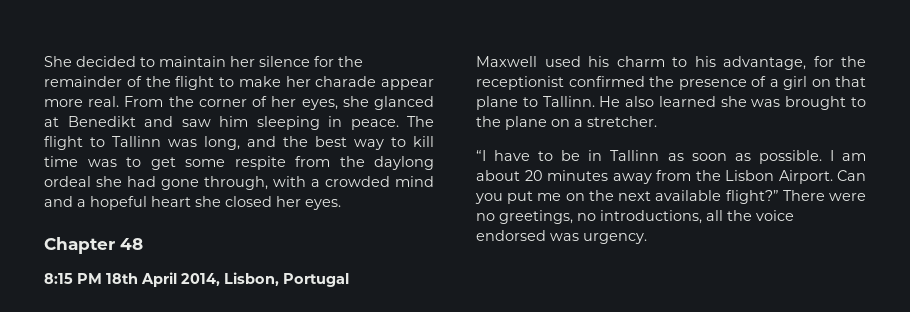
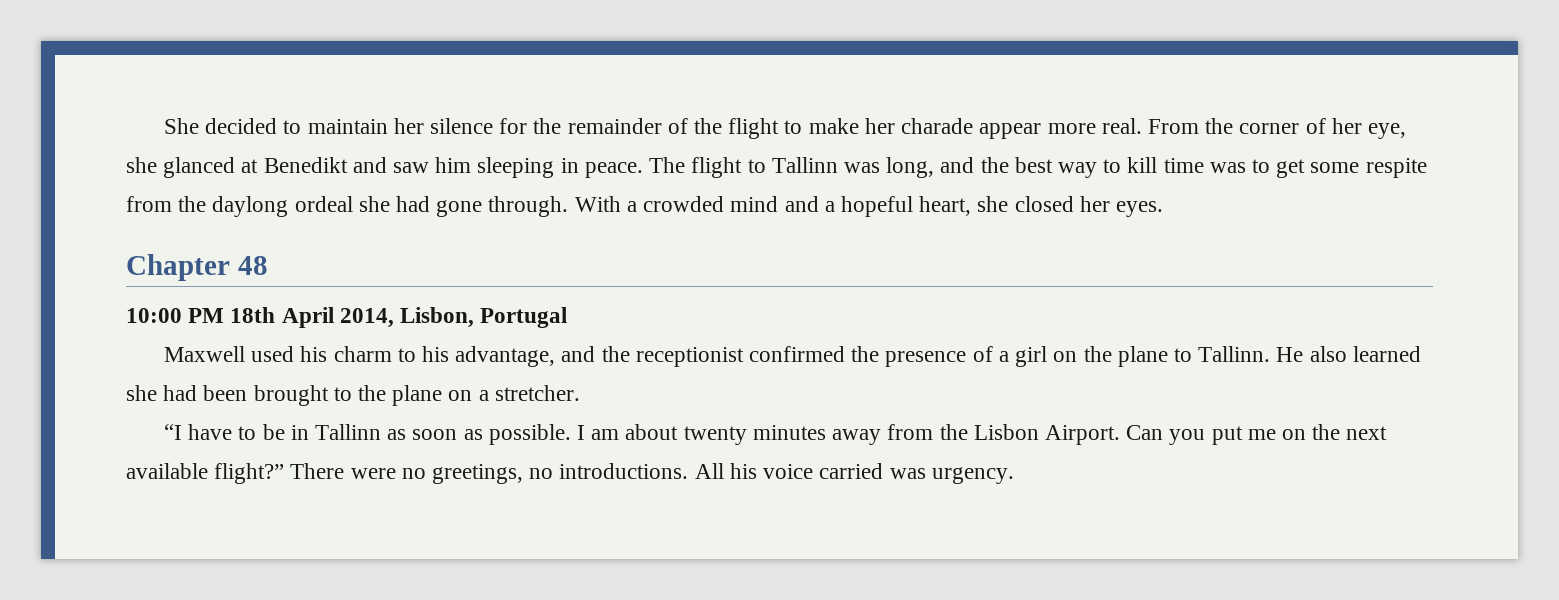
- From the corner of her eyes, she glanced at Benedikt and saw him sleeping in peace.
+ From the corner of her eye, she glanced at Benedikt and saw him sleeping in peace.
- The flight to Tallinn was long, and the best way to kill time was to get some respite from the daylong ordeal she had gone through, with a crowded mind and a hopeful heart she closed her eyes.
+ The flight to Tallinn was long, and the best way to kill time was to get some respite from the daylong ordeal she had gone through. With a crowded mind and a hopeful heart, she closed her eyes.
- 8:15 PM 18th April 2014, Lisbon, Portugal
+ 10:00 PM 18th April 2014, Lisbon, Portugal
- Maxwell used his charm to his advantage, for the receptionist confirmed the presence of a girl on that plane to Tallinn.
+ Maxwell used his charm to his advantage, and the receptionist confirmed the presence of a girl on the plane to Tallinn.
- He also learned she was brought to the plane on a stretcher.
+ He also learned she had been brought to the plane on a stretcher.
- I am about 20 minutes away from the Lisbon Airport.
+ I am about twenty minutes away from the Lisbon Airport.
- There were no greetings, no introductions, all the voice endorsed was urgency.
+ There were no greetings, no introductions. All his voice carried was urgency.

